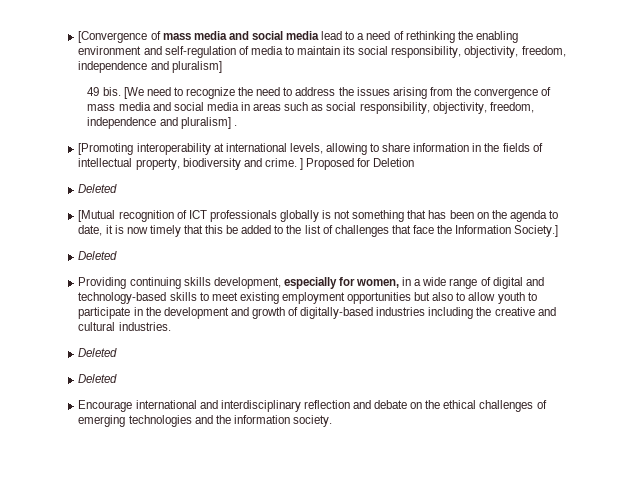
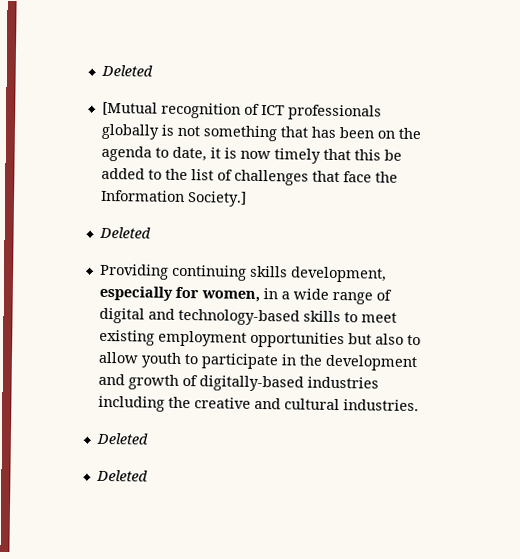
- [Convergence of mass media and social media lead to a need of rethinking the enabling environment and self-regulation of media to maintain its social responsibility, objectivity, freedom, independence and pluralism]
- 49 bis. [We need to recognize the need to address the issues arising from the convergence of mass media and social media in areas such as social responsibility, objectivity, freedom, independence and pluralism] .
- [Promoting interoperability at international levels, allowing to share information in the fields of intellectual property, biodiversity and crime. ] Proposed for Deletion
- Encourage international and interdisciplinary reflection and debate on the ethical challenges of emerging technologies and the information society.

